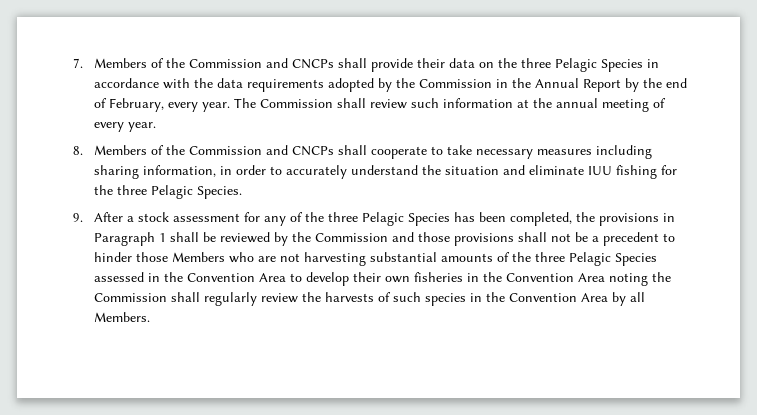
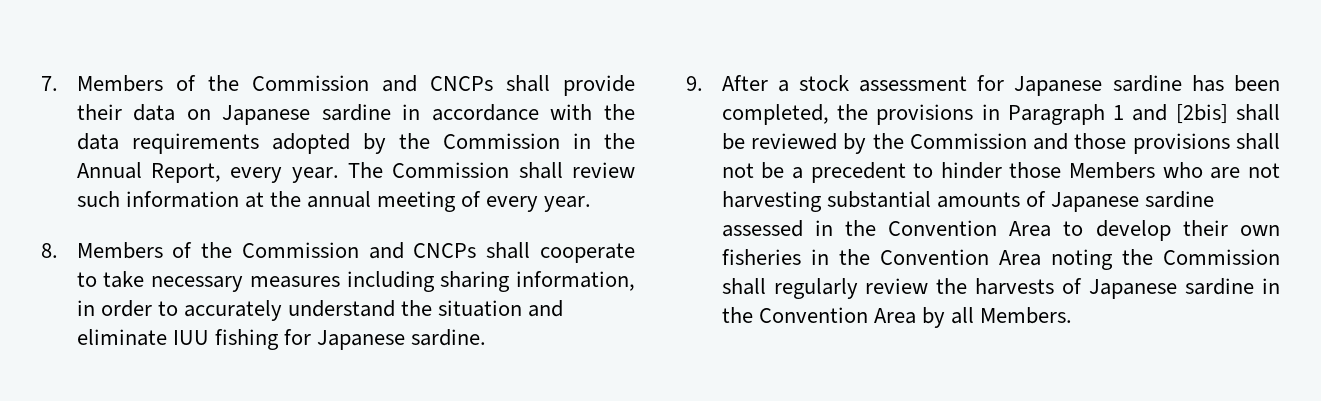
- 7. Members of the Commission and CNCPs shall provide their data on the three Pelagic Species in accordance with the data requirements adopted by the Commission in the Annual Report by the end of February, every year.
+ 7. Members of the Commission and CNCPs shall provide their data on Japanese sardine in accordance with the data requirements adopted by the Commission in the Annual Report, every year.
- 8. Members of the Commission and CNCPs shall cooperate to take necessary measures including sharing information, in order to accurately understand the situation and eliminate IUU fishing for the three Pelagic Species.
+ 8. Members of the Commission and CNCPs shall cooperate to take necessary measures including sharing information, in order to accurately understand the situation and eliminate IUU fishing for Japanese sardine.
- 9. After a stock assessment for any of the three Pelagic Species has been completed, the provisions in Paragraph 1 shall be reviewed by the Commission and those provisions shall not be a precedent to hinder those Members who are not harvesting substantial amounts of the three Pelagic Species assessed in the Convention Area to develop their own fisheries in the Convention Area noting the Commission shall regularly review the harvests of such species in the Convention Area by all Members.
+ 9. After a stock assessment for Japanese sardine has been completed, the provisions in Paragraph 1 and [2bis] shall be reviewed by the Commission and those provisions shall not be a precedent to hinder those Members who are not harvesting substantial amounts of Japanese sardine assessed in the Convention Area to develop their own fisheries in the Convention Area noting the Commission shall regularly review the harvests of Japanese sardine in the Convention Area by all Members.

